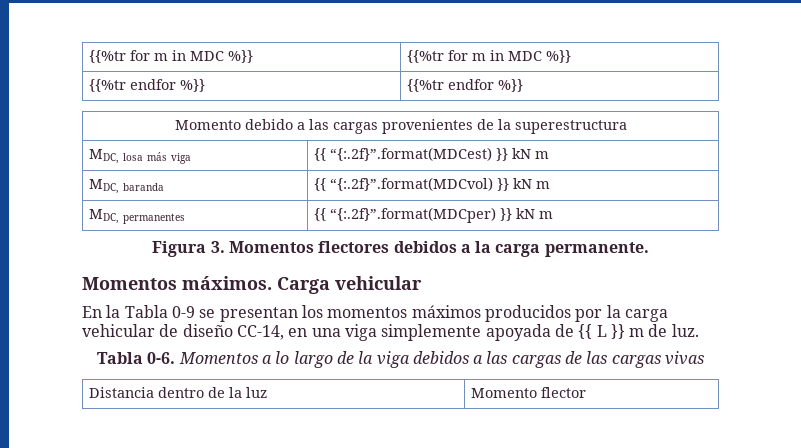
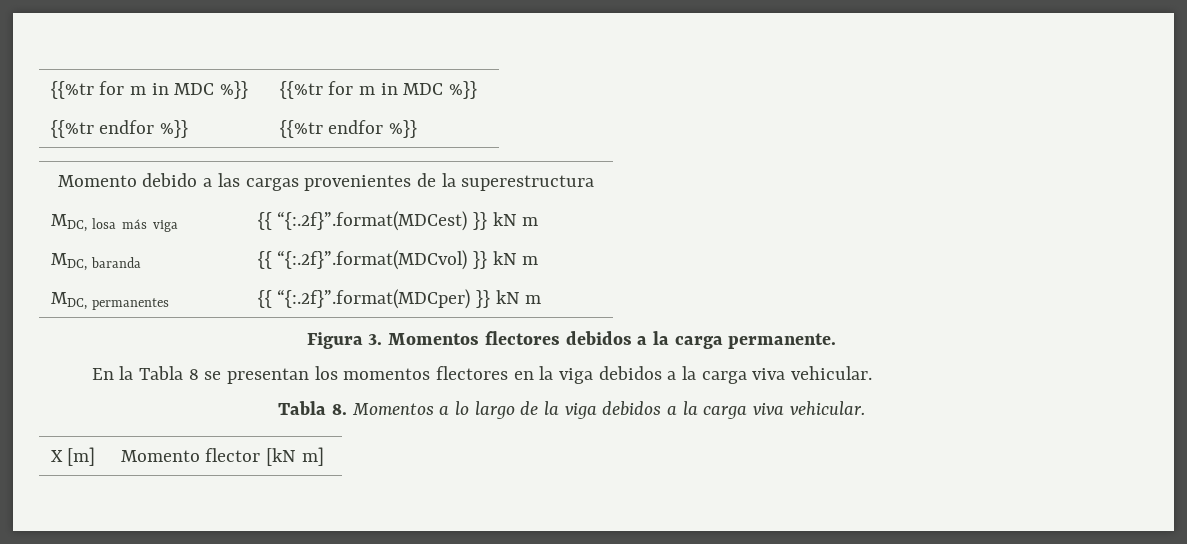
- Momentos máximos. Carga vehicular
- En la Tabla 0-9 se presentan los momentos máximos producidos por la carga vehicular de diseño CC-14, en una viga simplemente apoyada de {{ L }} m de luz.
- Tabla 0-6. Momentos a lo largo de la viga debidos a las cargas de las cargas vivas
- Distancia dentro de la luz | Momento flector
+ En la Tabla 8 se presentan los momentos flectores en la viga debidos a la carga viva vehicular.
+ Tabla 8. Momentos a lo largo de la viga debidos a la carga viva vehicular.
+ X [m] | Momento flector [kN m]

